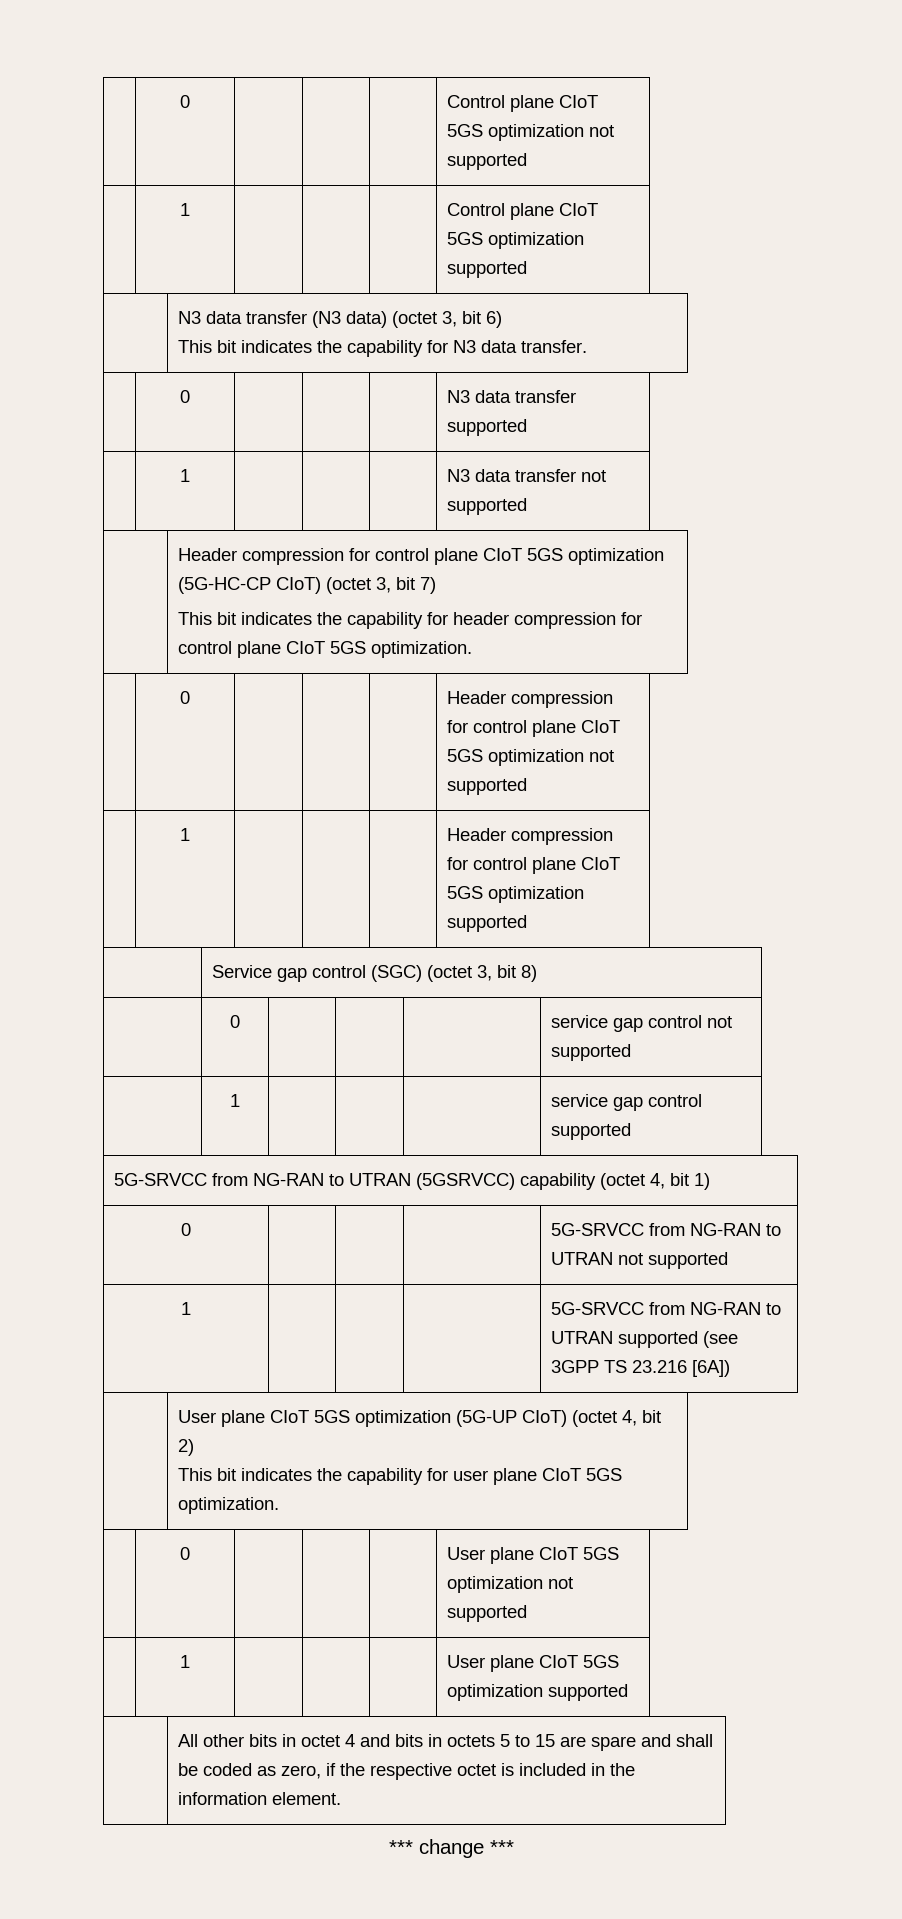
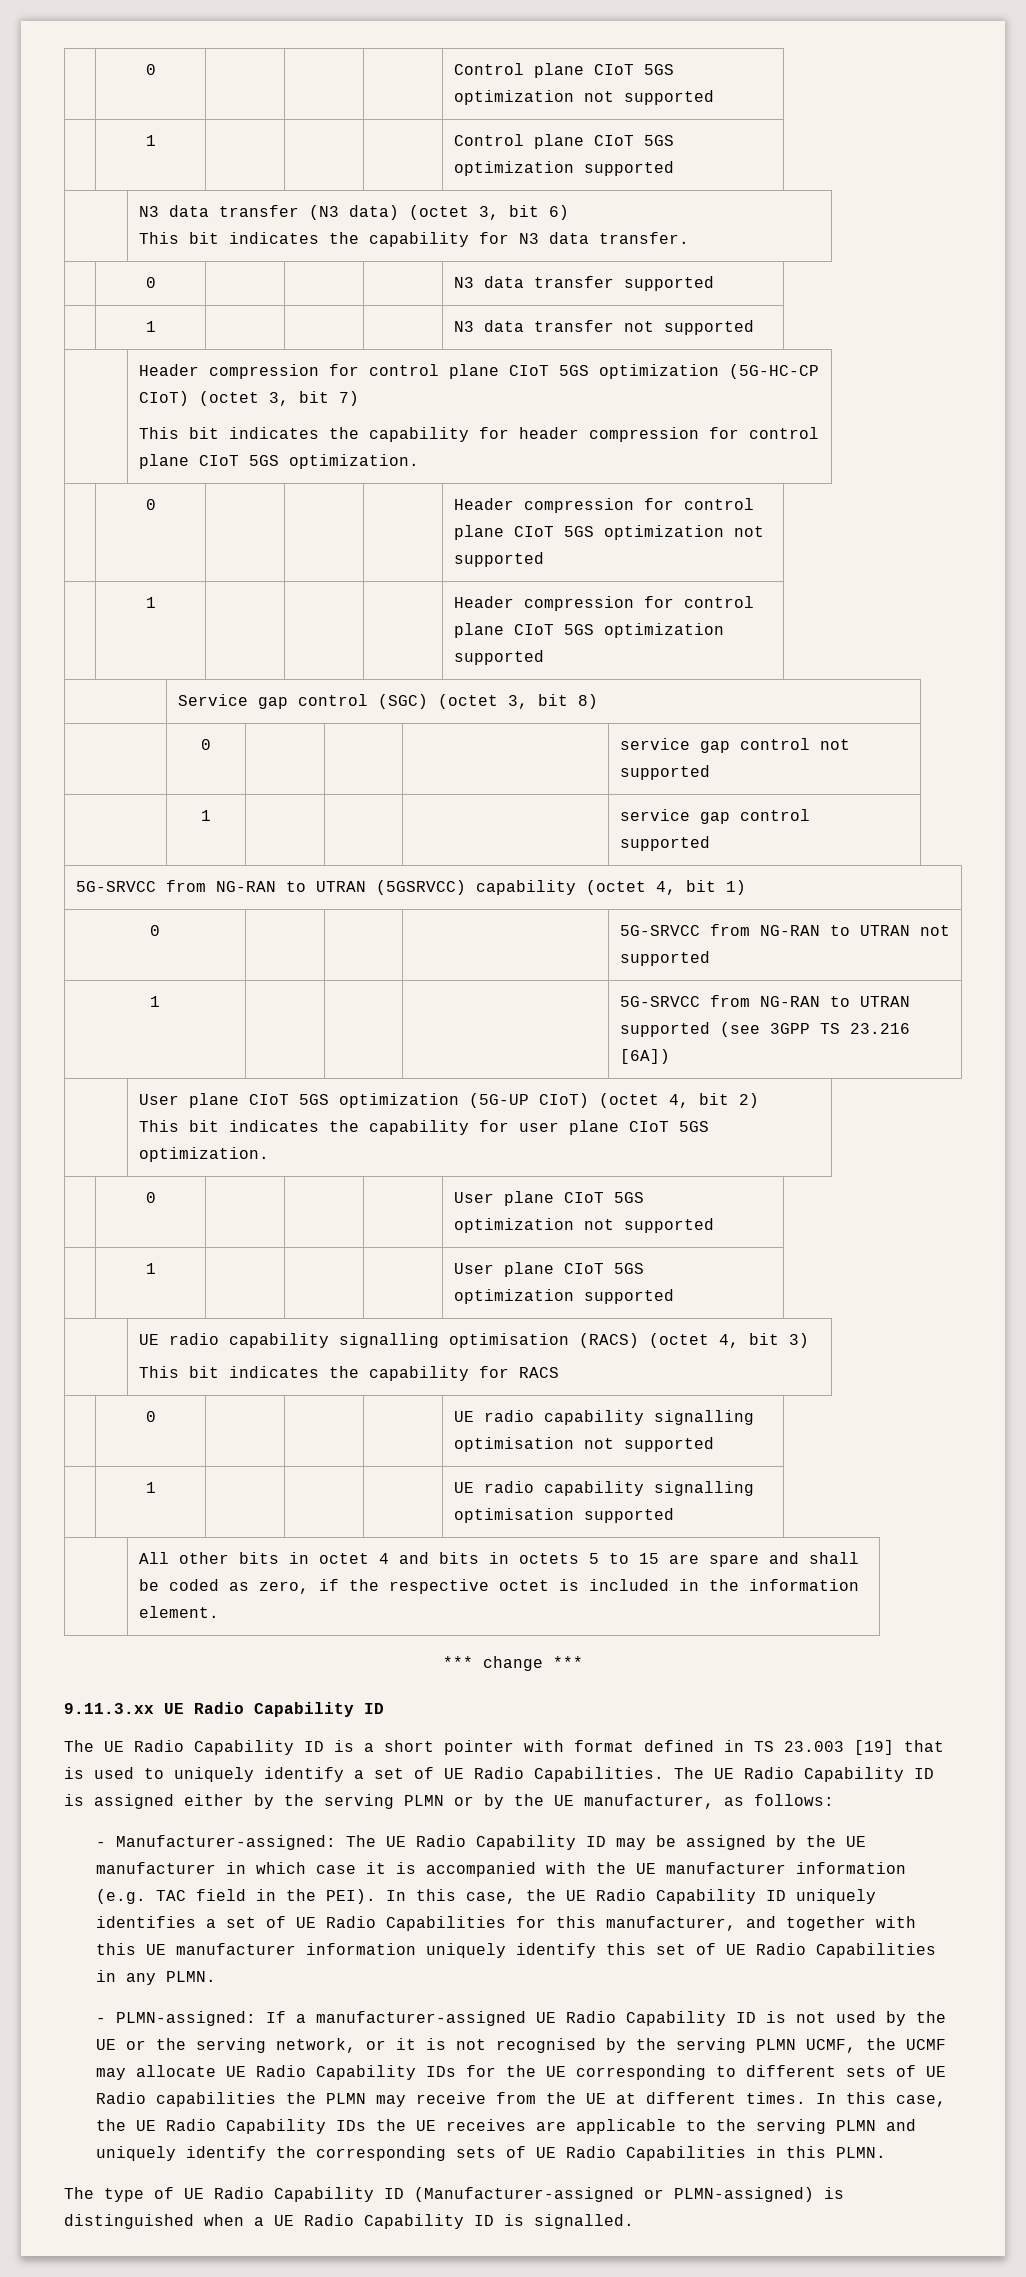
+ | UE radio capability signalling optimisation (RACS) (octet 4, bit 3)
+ This bit indicates the capability for RACS
+ | 0 | | | | UE radio capability signalling optimisation not supported
+ | 1 | | | | UE radio capability signalling optimisation supported
+ 9.11.3.xx UE Radio Capability ID
+ The UE Radio Capability ID is a short pointer with format defined in TS 23.003 [19] that is used to uniquely identify a set of UE Radio Capabilities. The UE Radio Capability ID is assigned either by the serving PLMN or by the UE manufacturer, as follows:
+ - Manufacturer-assigned: The UE Radio Capability ID may be assigned by the UE manufacturer in which case it is accompanied with the UE manufacturer information (e.g. TAC field in the PEI). In this case, the UE Radio Capability ID uniquely identifies a set of UE Radio Capabilities for this manufacturer, and together with this UE manufacturer information uniquely identify this set of UE Radio Capabilities in any PLMN.
+ - PLMN-assigned: If a manufacturer-assigned UE Radio Capability ID is not used by the UE or the serving network, or it is not recognised by the serving PLMN UCMF, the UCMF may allocate UE Radio Capability IDs for the UE corresponding to different sets of UE Radio capabilities the PLMN may receive from the UE at different times. In this case, the UE Radio Capability IDs the UE receives are applicable to the serving PLMN and uniquely identify the corresponding sets of UE Radio Capabilities in this PLMN.
+ The type of UE Radio Capability ID (Manufacturer-assigned or PLMN-assigned) is distinguished when a UE Radio Capability ID is signalled.

